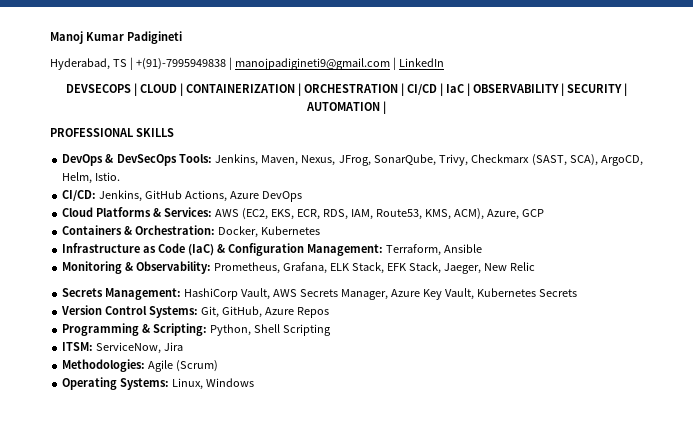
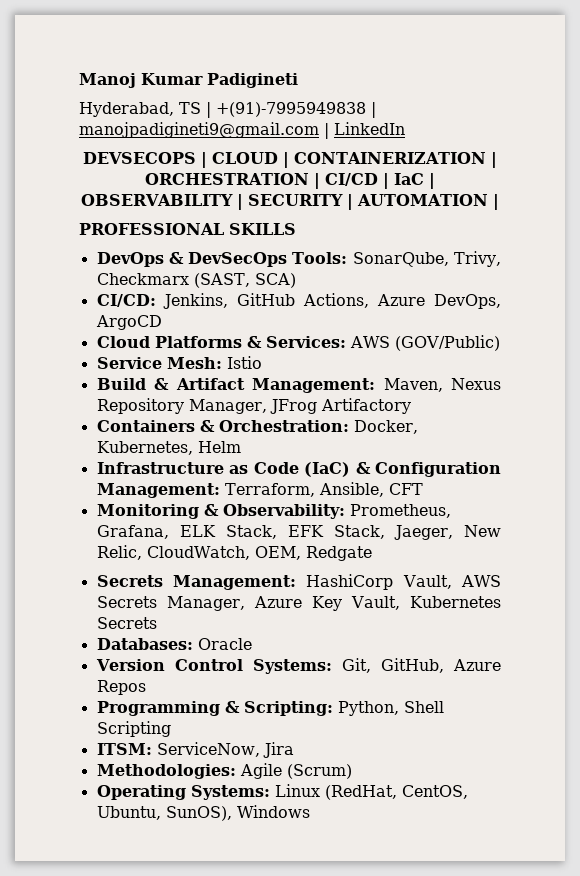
- DevOps & DevSecOps Tools: Jenkins, Maven, Nexus, JFrog, SonarQube, Trivy, Checkmarx (SAST, SCA), ArgoCD, Helm, Istio.
+ DevOps & DevSecOps Tools: SonarQube, Trivy, Checkmarx (SAST, SCA)
- CI/CD: Jenkins, GitHub Actions, Azure DevOps
+ CI/CD: Jenkins, GitHub Actions, Azure DevOps, ArgoCD
- Cloud Platforms & Services: AWS (EC2, EKS, ECR, RDS, IAM, Route53, KMS, ACM), Azure, GCP
+ Cloud Platforms & Services: AWS (GOV/Public)
+ Service Mesh: Istio
+ Build & Artifact Management: Maven, Nexus Repository Manager, JFrog Artifactory
- Containers & Orchestration: Docker, Kubernetes
+ Containers & Orchestration: Docker, Kubernetes, Helm
- Infrastructure as Code (IaC) & Configuration Management: Terraform, Ansible
+ Infrastructure as Code (IaC) & Configuration Management: Terraform, Ansible, CFT
- Monitoring & Observability: Prometheus, Grafana, ELK Stack, EFK Stack, Jaeger, New Relic
+ Monitoring & Observability: Prometheus, Grafana, ELK Stack, EFK Stack, Jaeger, New Relic, CloudWatch, OEM, Redgate
+ Databases: Oracle
- Operating Systems: Linux, Windows
+ Operating Systems: Linux (RedHat, CentOS, Ubuntu, SunOS), Windows

